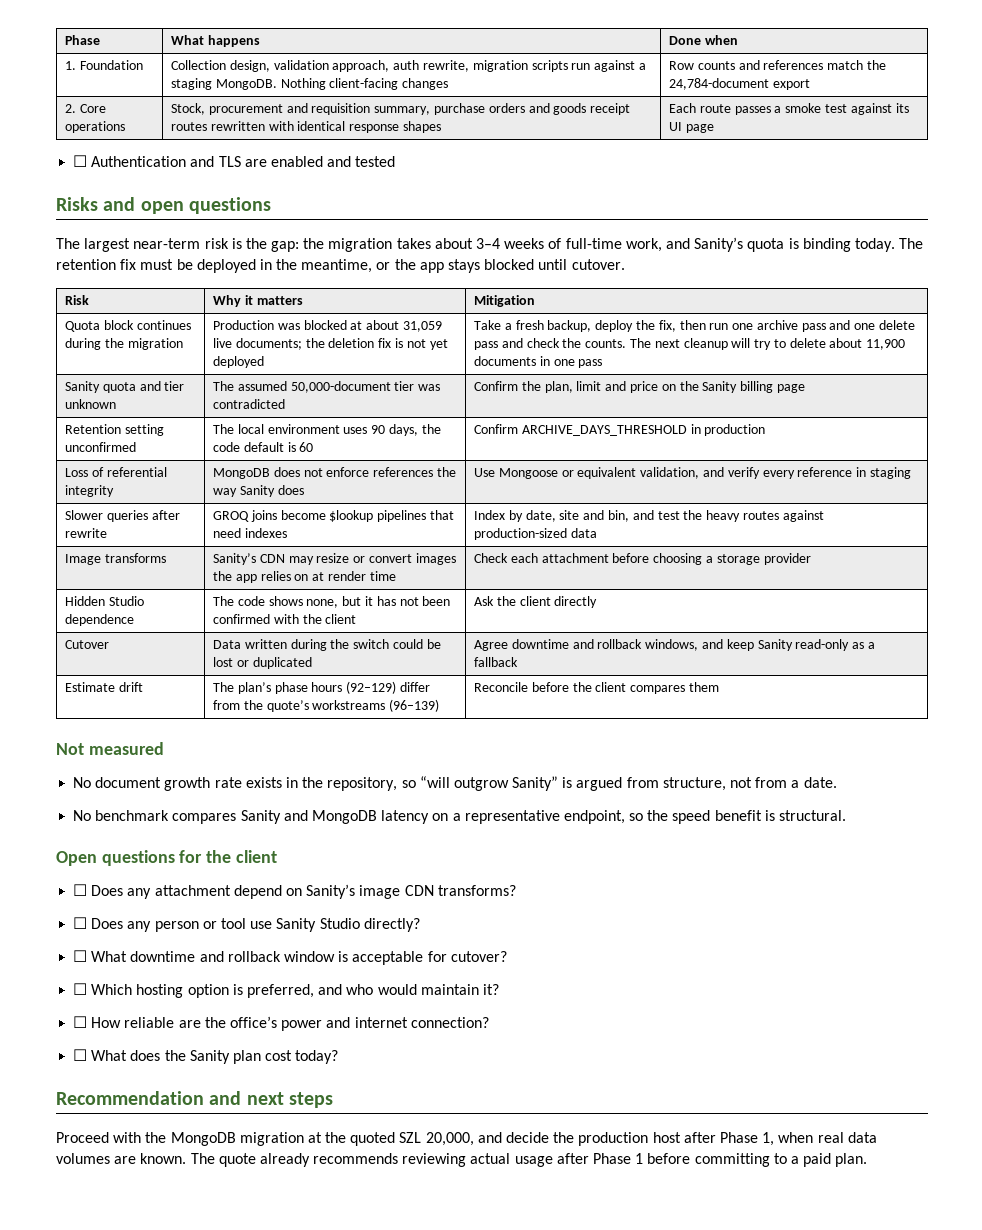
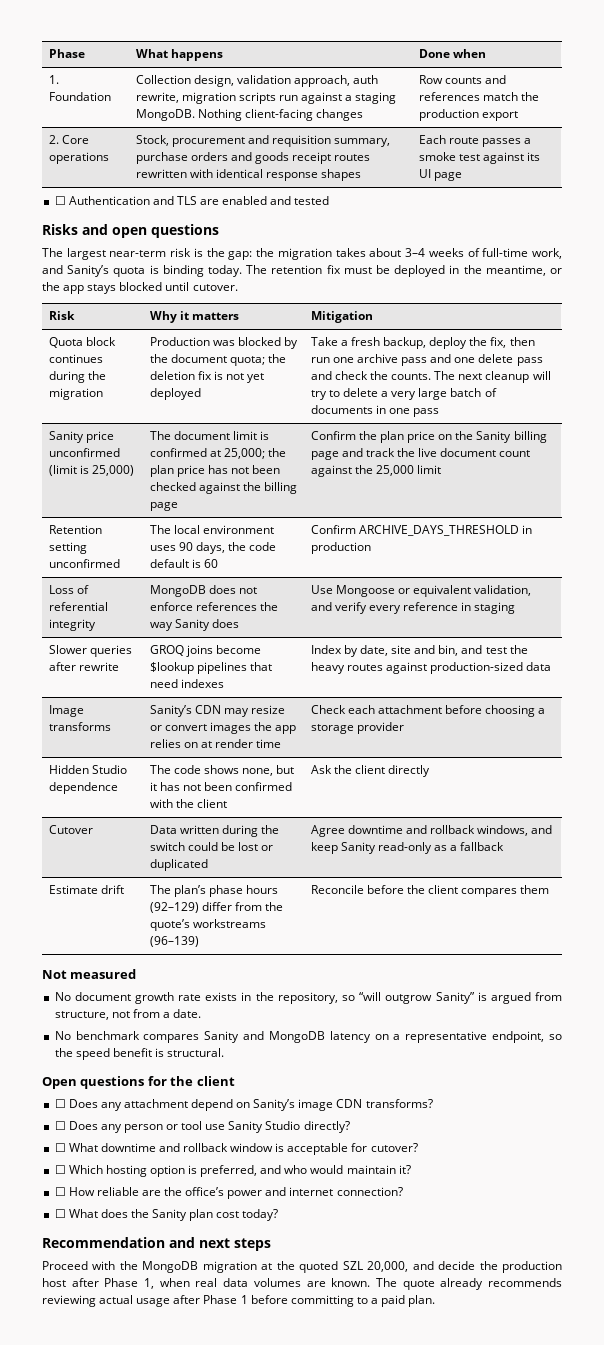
- 1. Foundation | Collection design, validation approach, auth rewrite, migration scripts run against a staging MongoDB. Nothing client-facing changes | Row counts and references match the 24,784-document export
+ 1. Foundation | Collection design, validation approach, auth rewrite, migration scripts run against a staging MongoDB. Nothing client-facing changes | Row counts and references match the production export
- Production was blocked at about 31,059 live documents; the deletion fix is not yet deployed
+ Production was blocked by the document quota; the deletion fix is not yet deployed
- The next cleanup will try to delete about 11,900 documents in one pass
+ The next cleanup will try to delete a very large batch of documents in one pass
- Sanity quota and tier unknown | The assumed 50,000-document tier was contradicted
+ Sanity price unconfirmed (limit is 25,000) | The document limit is confirmed at 25,000; the plan price has not been checked against the billing page
- Confirm the plan, limit and price on the Sanity billing page
+ Confirm the plan price on the Sanity billing page and track the live document count against the 25,000 limit

